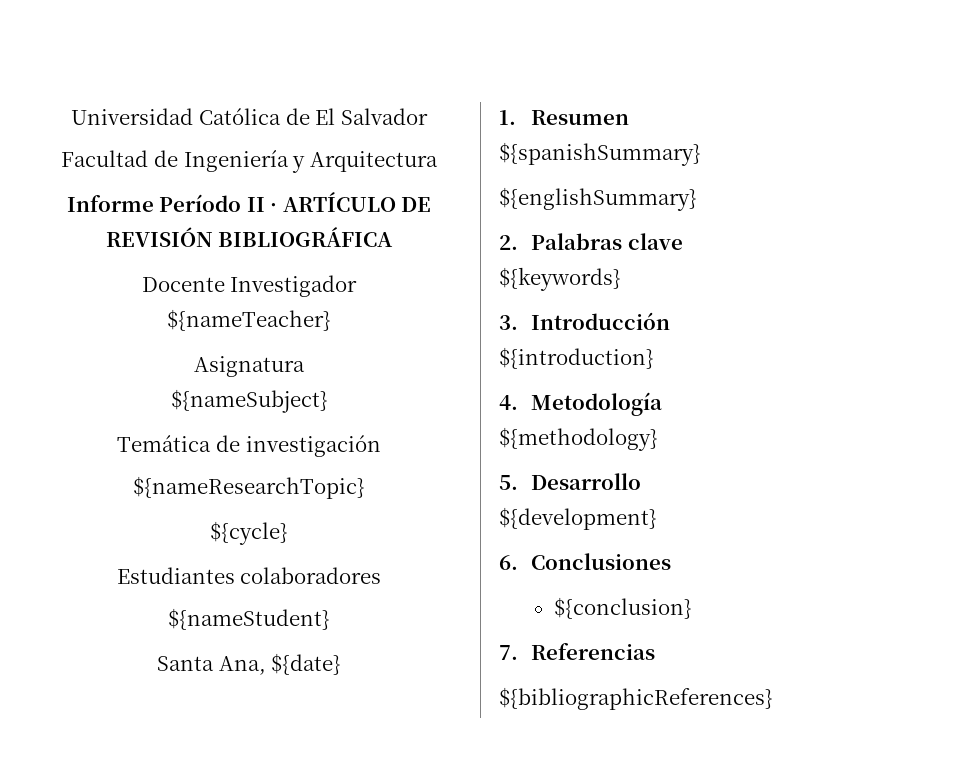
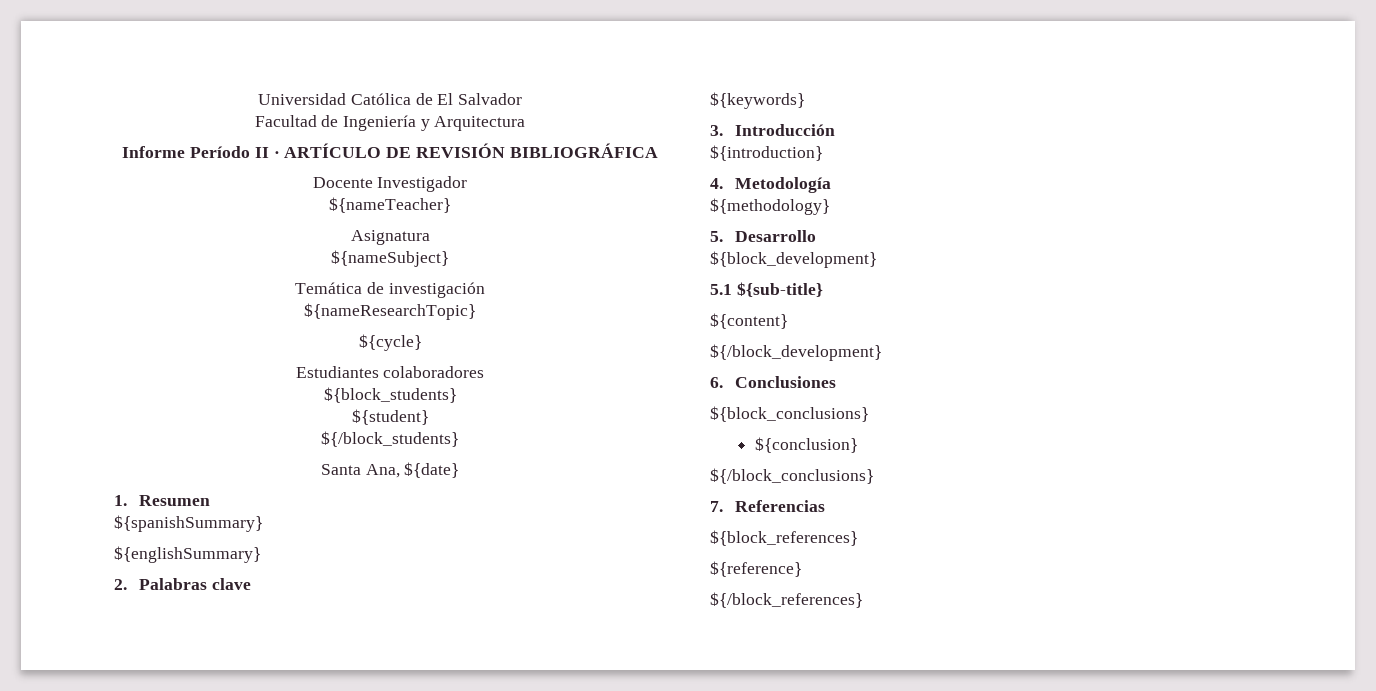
- ${nameStudent}
+ ${block_students}
+ ${student}
+ ${/block_students}
- ${development}
+ ${block_development}
+ 5.1 ${sub-title}
+ ${content}
+ ${/block_development}
+ ${block_conclusions}
+ ${/block_conclusions}
- ${bibliographicReferences}
+ ${block_references}
+ ${reference}
+ ${/block_references}

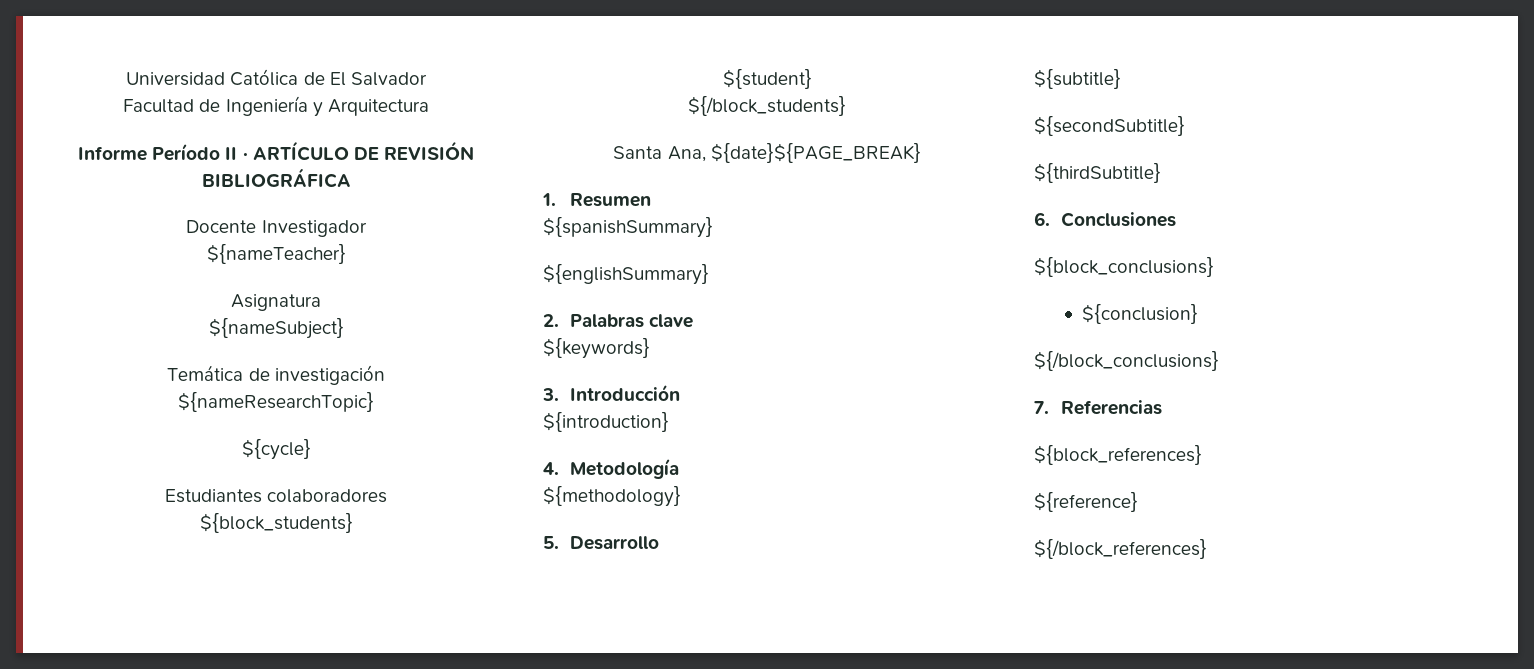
- Santa Ana, ${date}
+ Santa Ana, ${date}${PAGE_BREAK}
- ${block_development}
- 5.1 ${sub-title}
- ${content}
- ${/block_development}
+ ${subtitle}
+ ${secondSubtitle}
+ ${thirdSubtitle}

